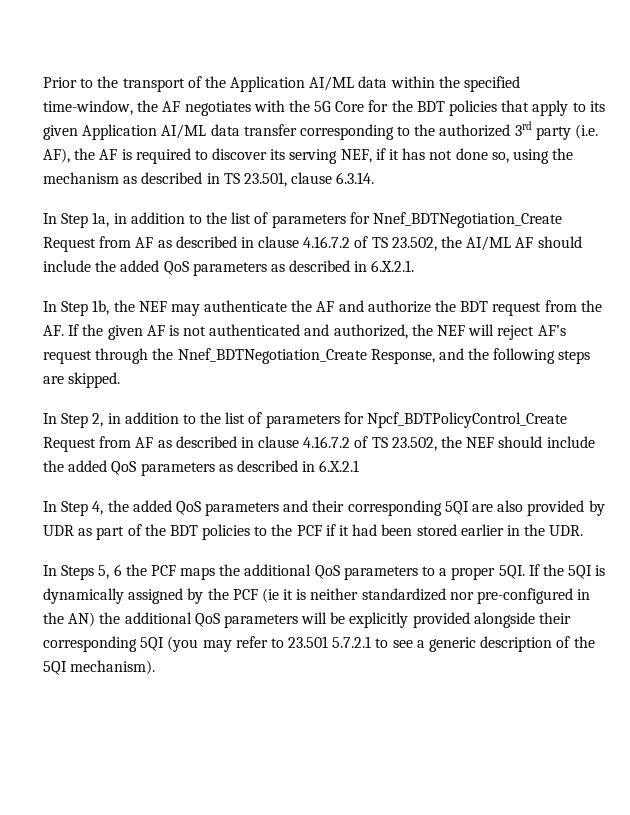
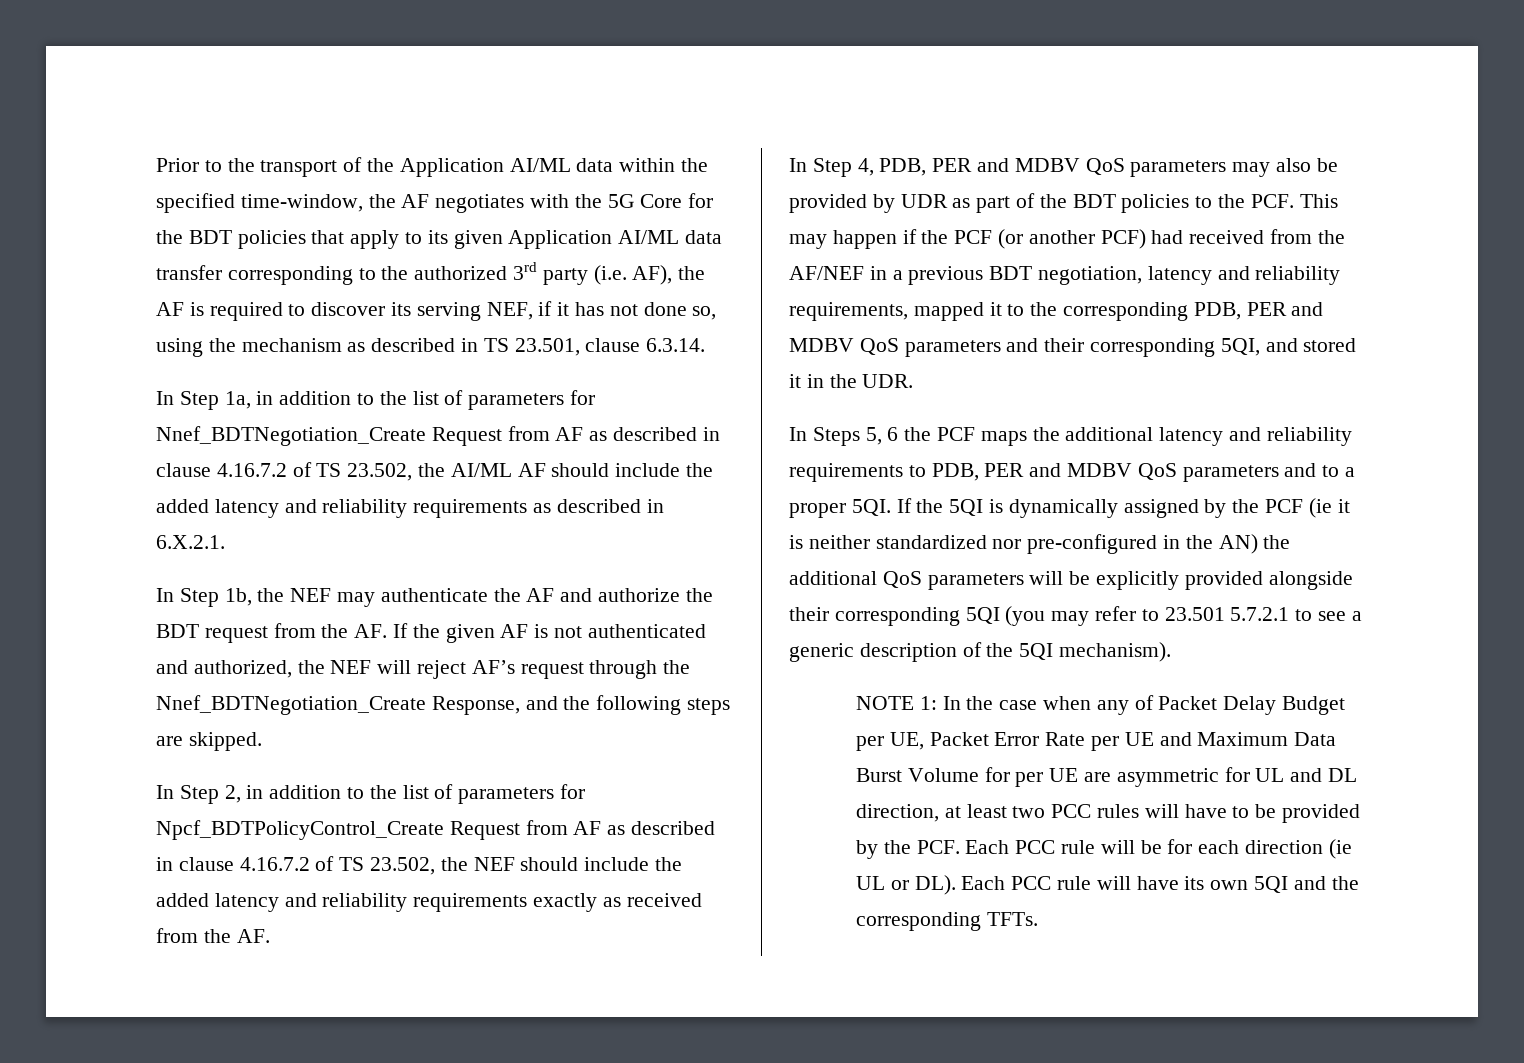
- In Step 1a, in addition to the list of parameters for Nnef_BDTNegotiation_Create Request from AF as described in clause 4.16.7.2 of TS 23.502, the AI/ML AF should include the added QoS parameters as described in 6.X.2.1.
+ In Step 1a, in addition to the list of parameters for Nnef_BDTNegotiation_Create Request from AF as described in clause 4.16.7.2 of TS 23.502, the AI/ML AF should include the added latency and reliability requirements as described in 6.X.2.1.
- In Step 2, in addition to the list of parameters for Npcf_BDTPolicyControl_Create Request from AF as described in clause 4.16.7.2 of TS 23.502, the NEF should include the added QoS parameters as described in 6.X.2.1
- In Step 4, the added QoS parameters and their corresponding 5QI are also provided by UDR as part of the BDT policies to the PCF if it had been stored earlier in the UDR.
+ In Step 2, in addition to the list of parameters for Npcf_BDTPolicyControl_Create Request from AF as described in clause 4.16.7.2 of TS 23.502, the NEF should include the added latency and reliability requirements exactly as received from the AF.
+ In Step 4, PDB, PER and MDBV QoS parameters may also be provided by UDR as part of the BDT policies to the PCF. This may happen if the PCF (or another PCF) had received from the AF/NEF in a previous BDT negotiation, latency and reliability requirements, mapped it to the corresponding PDB, PER and MDBV QoS parameters and their corresponding 5QI, and stored it in the UDR.
- In Steps 5, 6 the PCF maps the additional QoS parameters to a proper 5QI.
+ In Steps 5, 6 the PCF maps the additional latency and reliability requirements to PDB, PER and MDBV QoS parameters and to a proper 5QI.
+ NOTE 1: In the case when any of Packet Delay Budget per UE, Packet Error Rate per UE and Maximum Data Burst Volume for per UE are asymmetric for UL and DL direction, at least two PCC rules will have to be provided by the PCF. Each PCC rule will be for each direction (ie UL or DL). Each PCC rule will have its own 5QI and the corresponding TFTs.

